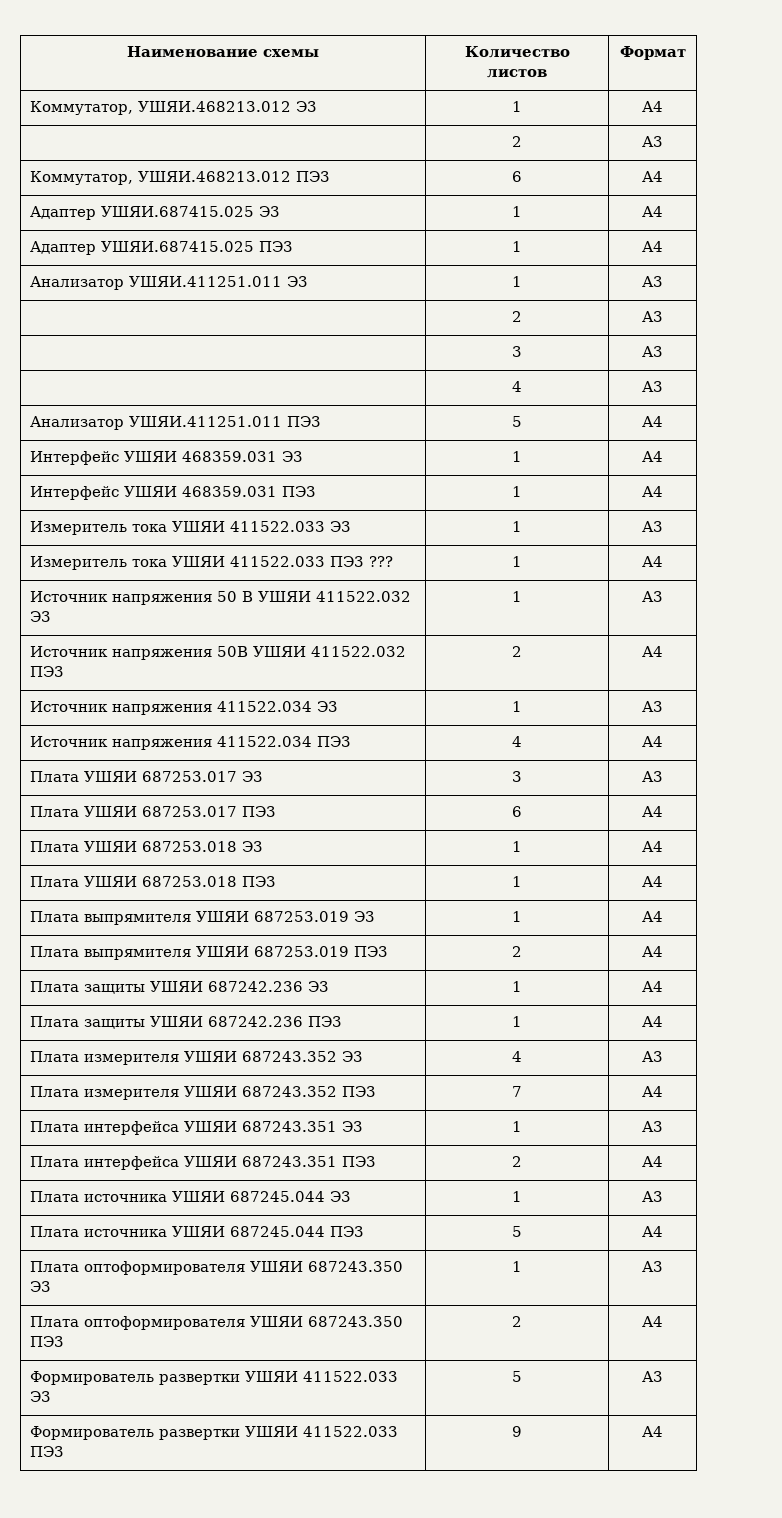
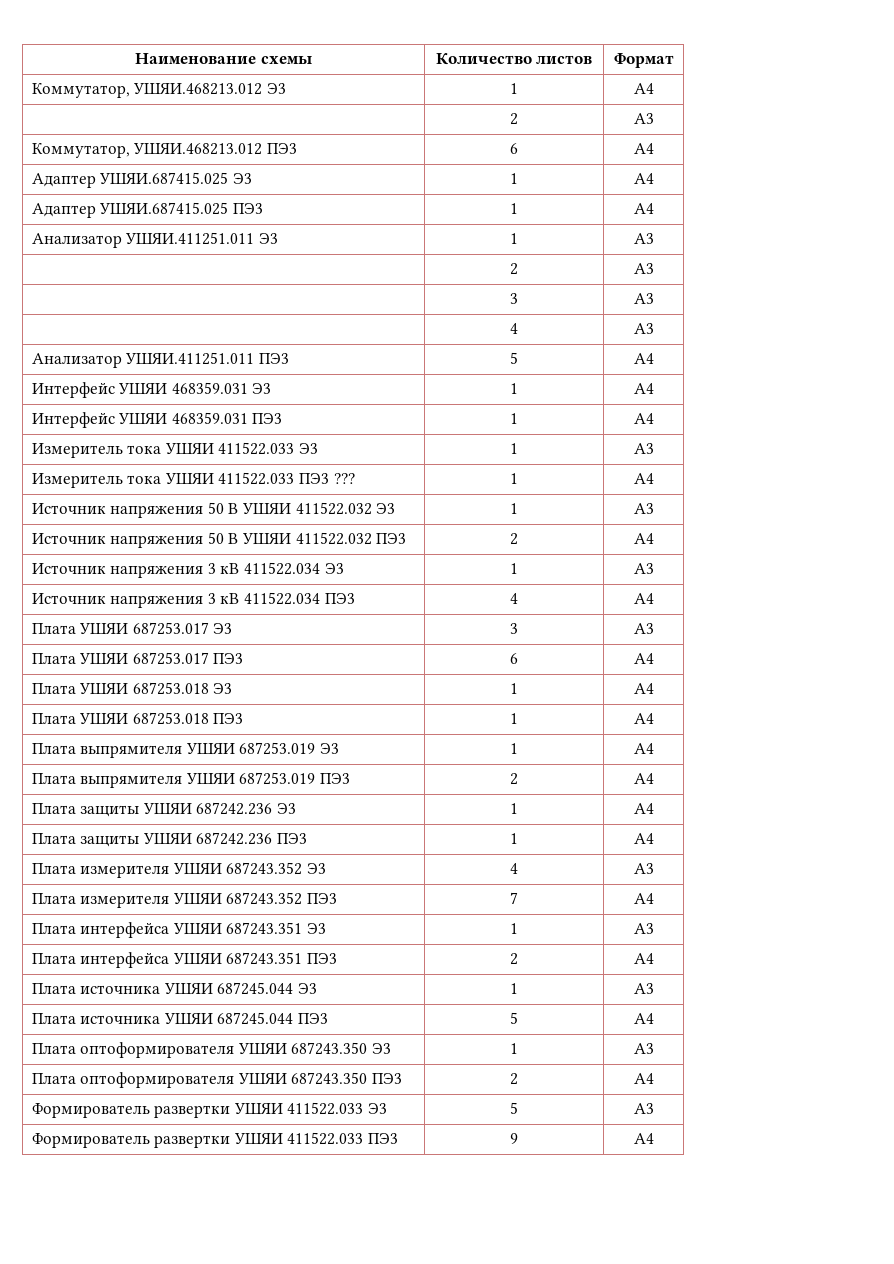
- Источник напряжения 50В УШЯИ 411522.032 ПЭ3 | 2 | А4
+ Источник напряжения 50 В УШЯИ 411522.032 ПЭ3 | 2 | А4
- Источник напряжения 411522.034 Э3 | 1 | А3
+ Источник напряжения 3 кВ 411522.034 Э3 | 1 | А3
- Источник напряжения 411522.034 ПЭ3 | 4 | А4
+ Источник напряжения 3 кВ 411522.034 ПЭ3 | 4 | А4

